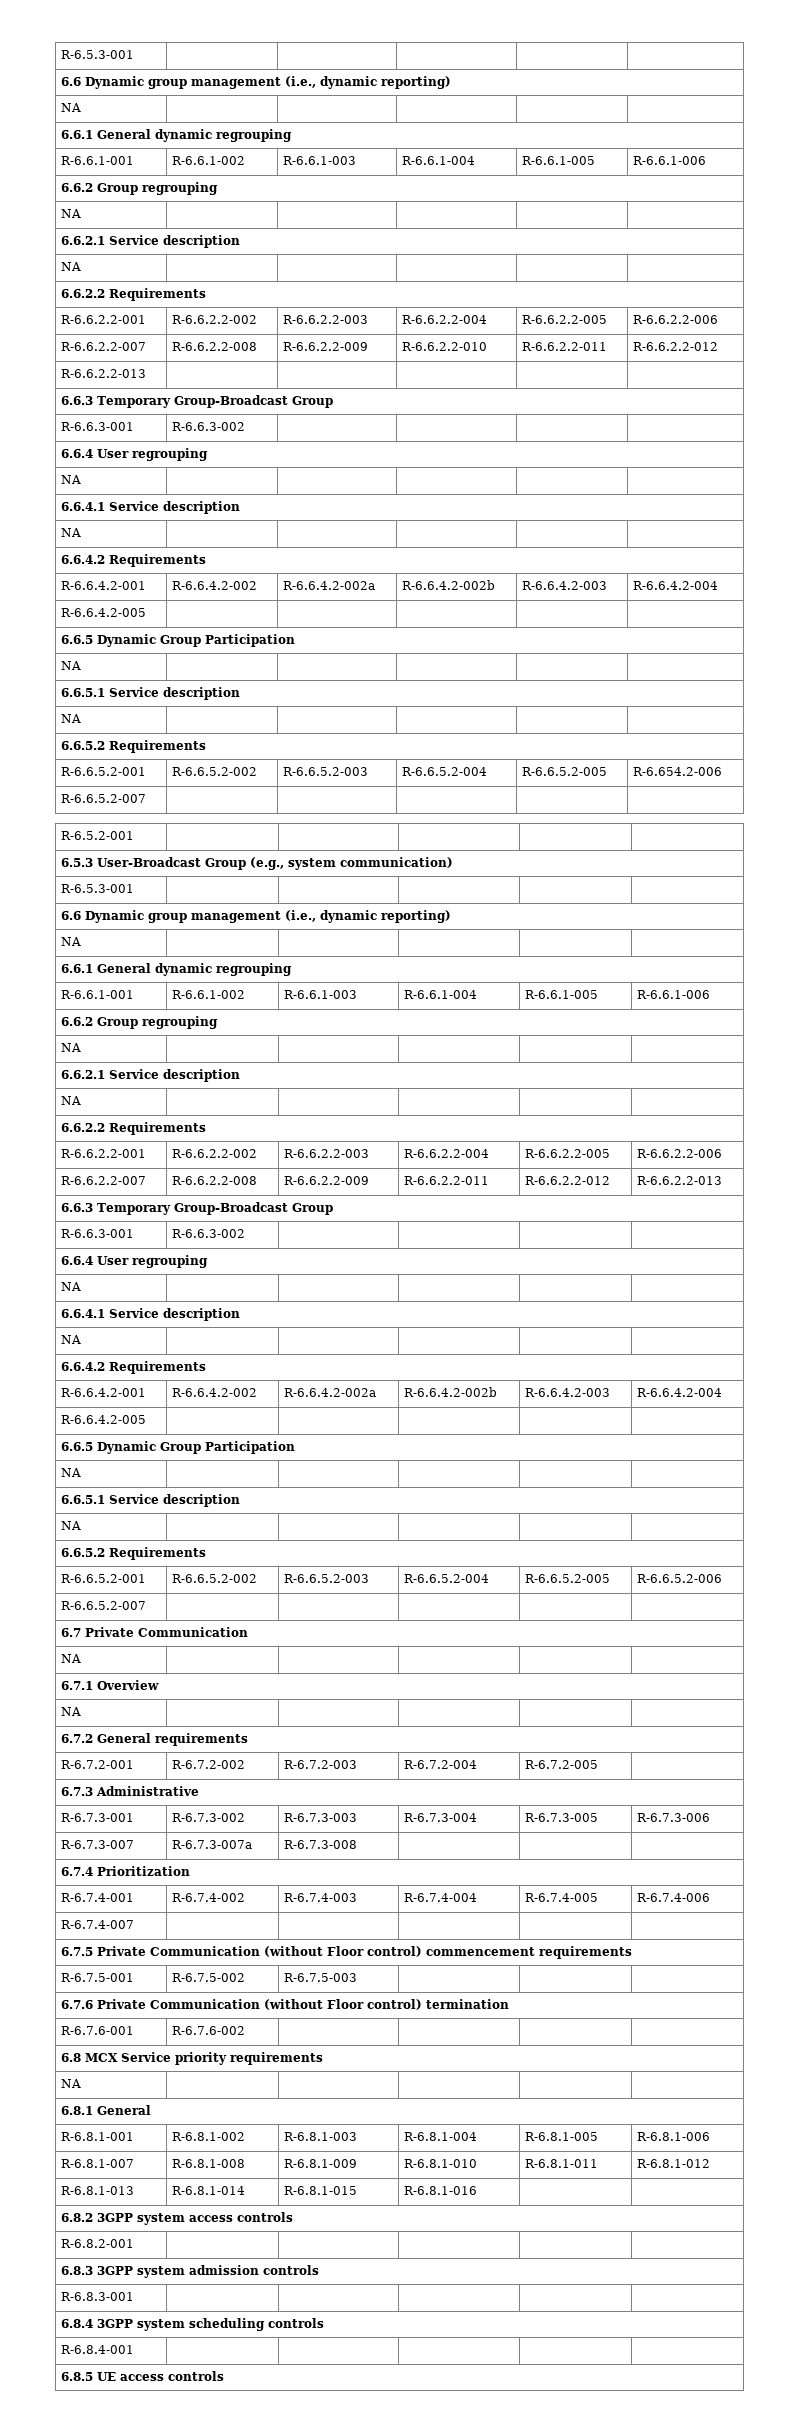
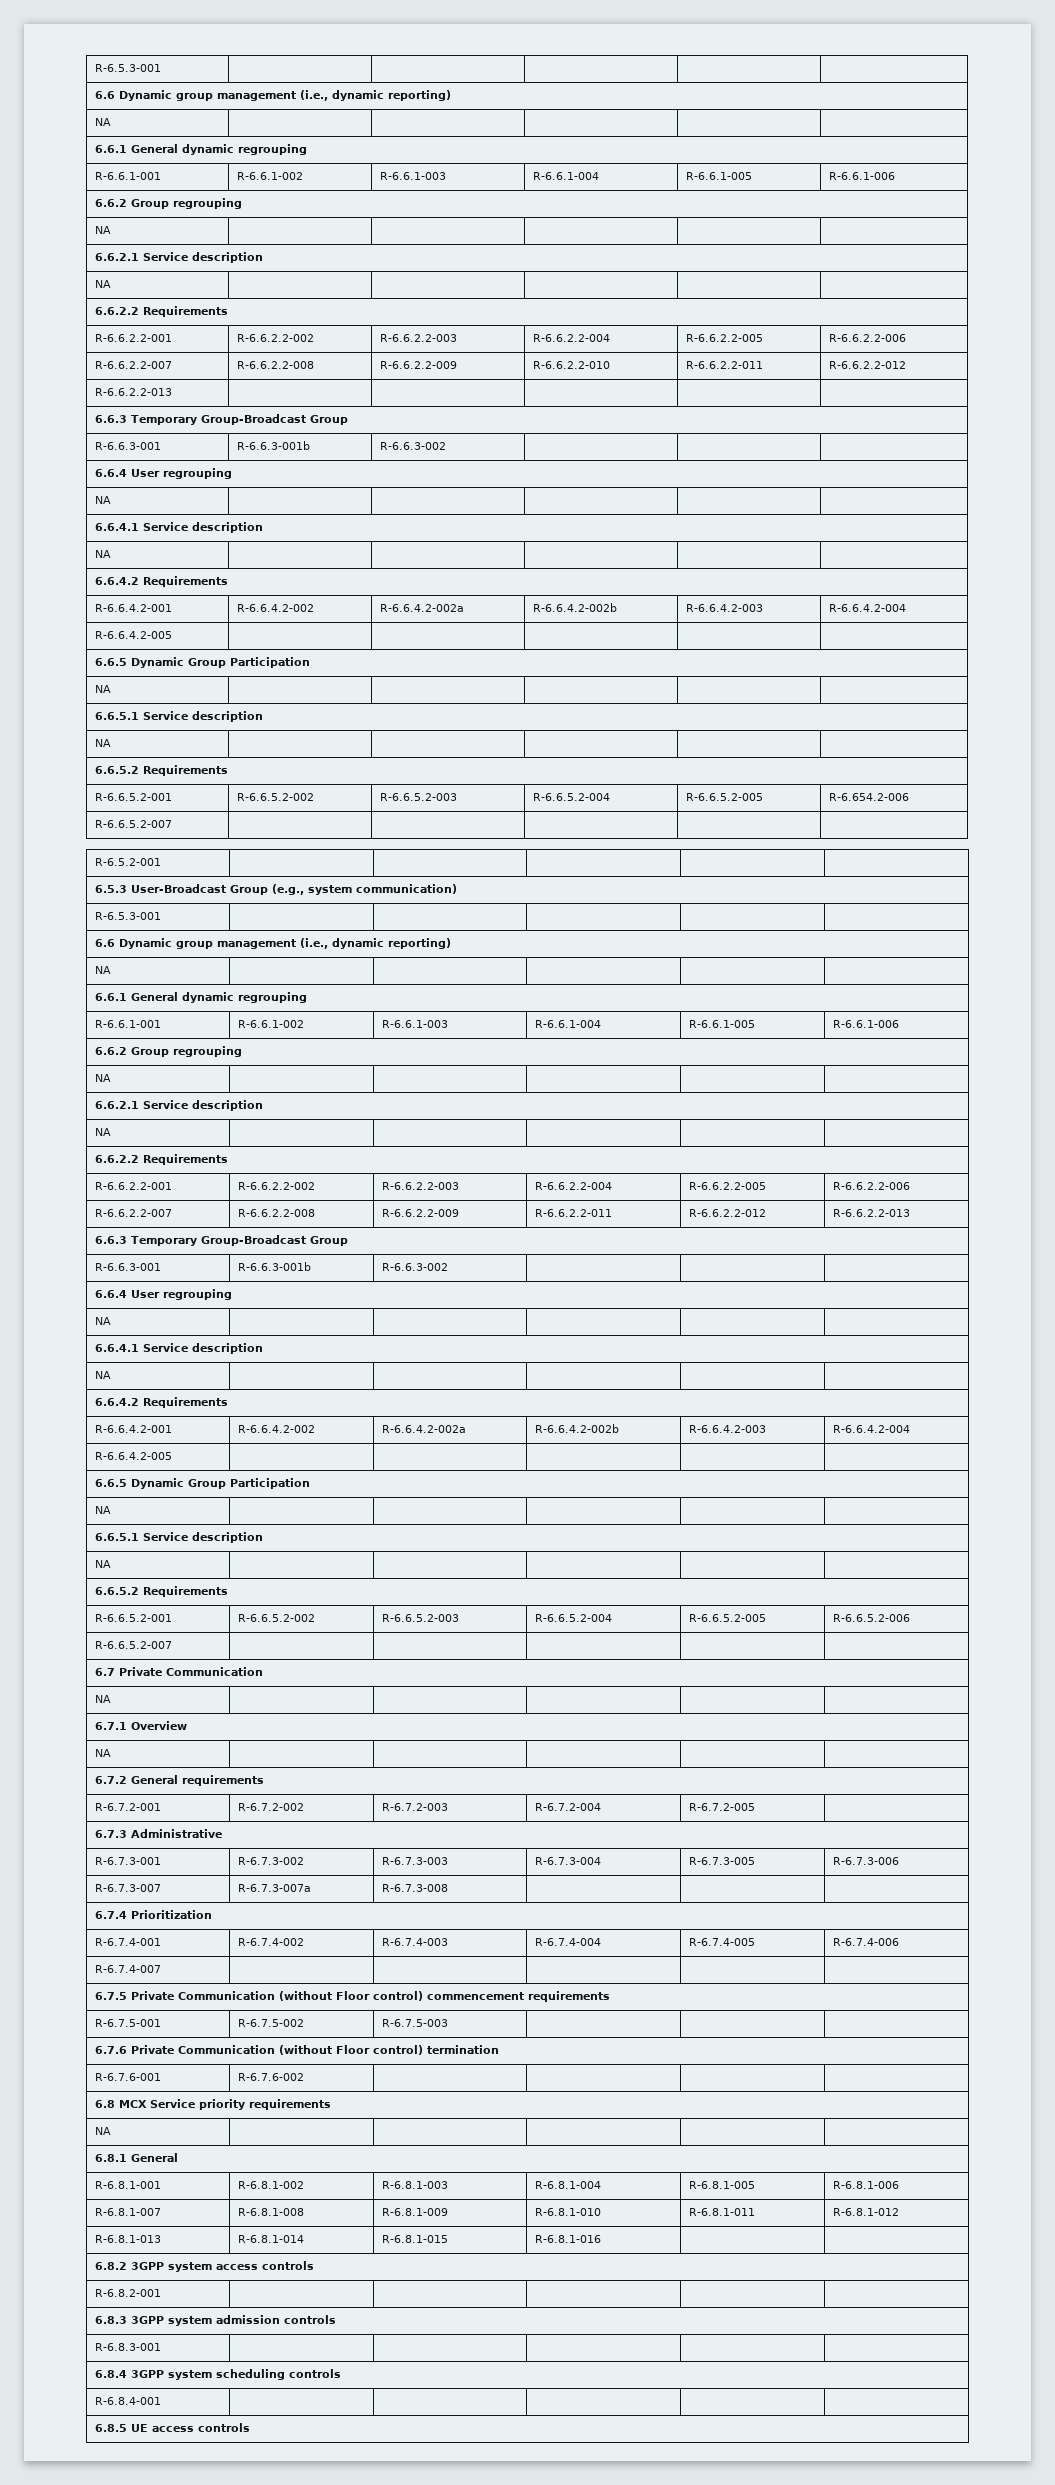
  R-6.6.2.2-013 | | | | |
  6.6.3 Temporary Group-Broadcast Group
- R-6.6.3-001 | R-6.6.3-002 | | | |
+ R-6.6.3-001 | R-6.6.3-001b | R-6.6.3-002 | | |
  R-6.6.2.2-007 | R-6.6.2.2-008 | R-6.6.2.2-009 | R-6.6.2.2-011 | R-6.6.2.2-012 | R-6.6.2.2-013
  6.6.3 Temporary Group-Broadcast Group
- R-6.6.3-001 | R-6.6.3-002 | | | |
+ R-6.6.3-001 | R-6.6.3-001b | R-6.6.3-002 | | |

